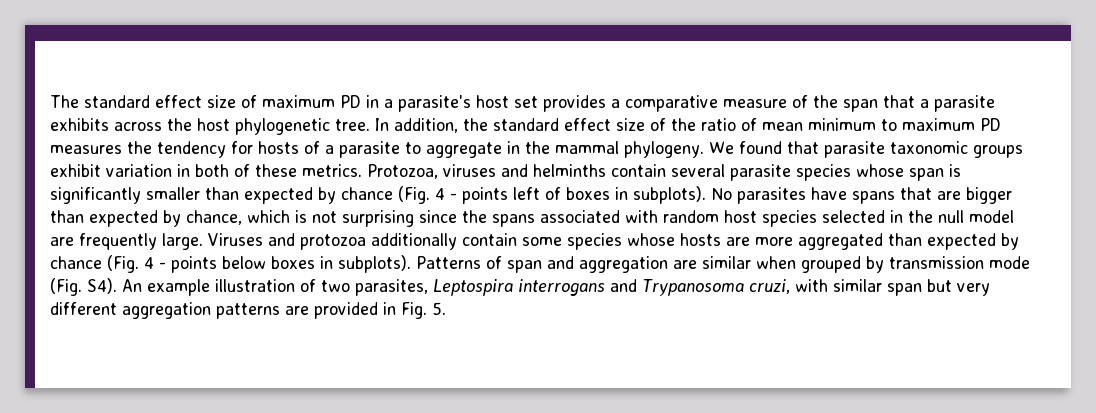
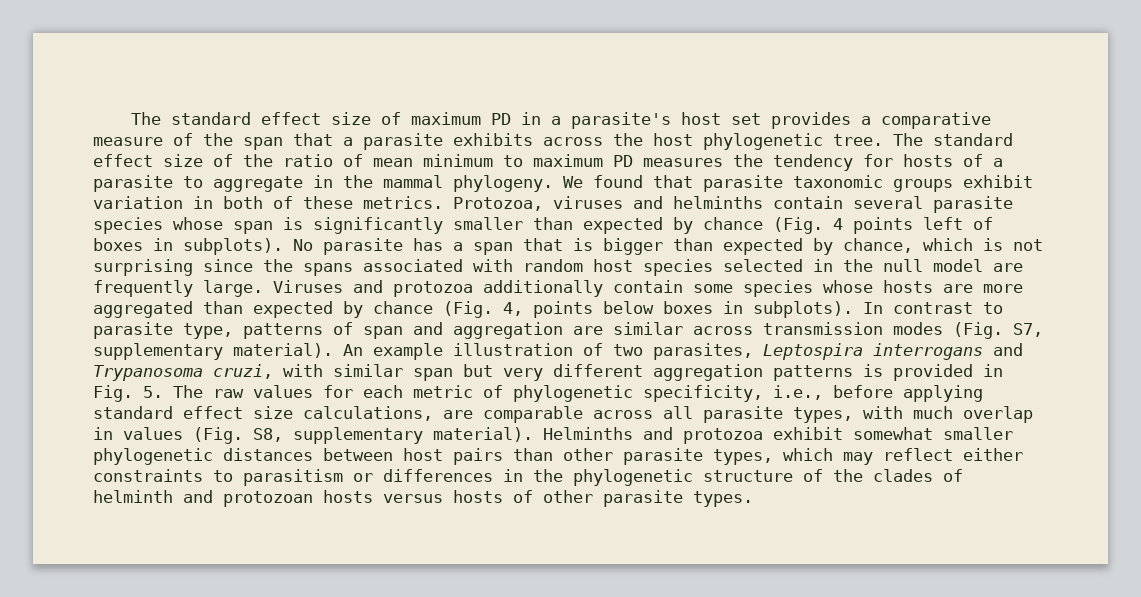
- In addition, the standard effect size of the ratio of mean minimum to maximum PD measures the tendency for hosts of a parasite to aggregate in the mammal phylogeny.
+ The standard effect size of the ratio of mean minimum to maximum PD measures the tendency for hosts of a parasite to aggregate in the mammal phylogeny.
- Protozoa, viruses and helminths contain several parasite species whose span is significantly smaller than expected by chance (Fig. 4 - points left of boxes in subplots).
+ Protozoa, viruses and helminths contain several parasite species whose span is significantly smaller than expected by chance (Fig. 4 points left of boxes in subplots).
- No parasites have spans that are bigger than expected by chance, which is not surprising since the spans associated with random host species selected in the null model are frequently large.
+ No parasite has a span that is bigger than expected by chance, which is not surprising since the spans associated with random host species selected in the null model are frequently large.
- Viruses and protozoa additionally contain some species whose hosts are more aggregated than expected by chance (Fig. 4 - points below boxes in subplots).
+ Viruses and protozoa additionally contain some species whose hosts are more aggregated than expected by chance (Fig. 4, points below boxes in subplots).
- Patterns of span and aggregation are similar when grouped by transmission mode (Fig. S4). An example illustration of two parasites, Leptospira interrogans and Trypanosoma cruzi, with similar span but very different aggregation patterns are provided in Fig. 5.
+ In contrast to parasite type, patterns of span and aggregation are similar across transmission modes (Fig. S7, supplementary material). An example illustration of two parasites, Leptospira interrogans and Trypanosoma cruzi, with similar span but very different aggregation patterns is provided in Fig. 5. The raw values for each metric of phylogenetic specificity, i.e., before applying standard effect size calculations, are comparable across all parasite types, with much overlap in values (Fig. S8, supplementary material). Helminths and protozoa exhibit somewhat smaller phylogenetic distances between host pairs than other parasite types, which may reflect either constraints to parasitism or differences in the phylogenetic structure of the clades of helminth and protozoan hosts versus hosts of other parasite types.

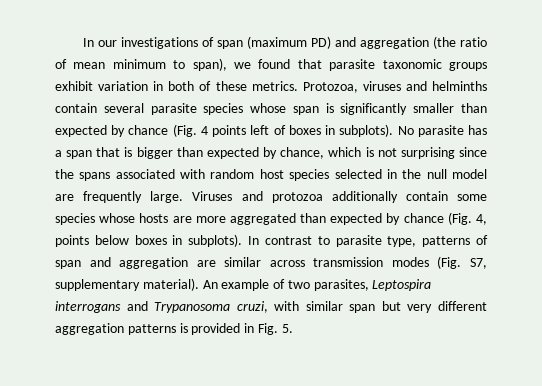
- The standard effect size of maximum PD in a parasite's host set provides a comparative measure of the span that a parasite exhibits across the host phylogenetic tree. The standard effect size of the ratio of mean minimum to maximum PD measures the tendency for hosts of a parasite to aggregate in the mammal phylogeny. We found that parasite taxonomic groups exhibit variation in both of these metrics.
+ In our investigations of span (maximum PD) and aggregation (the ratio of mean minimum to span), we found that parasite taxonomic groups exhibit variation in both of these metrics.
- An example illustration of two parasites, Leptospira interrogans and Trypanosoma cruzi, with similar span but very different aggregation patterns is provided in Fig. 5. The raw values for each metric of phylogenetic specificity, i.e., before applying standard effect size calculations, are comparable across all parasite types, with much overlap in values (Fig. S8, supplementary material). Helminths and protozoa exhibit somewhat smaller phylogenetic distances between host pairs than other parasite types, which may reflect either constraints to parasitism or differences in the phylogenetic structure of the clades of helminth and protozoan hosts versus hosts of other parasite types.
+ An example of two parasites, Leptospira interrogans and Trypanosoma cruzi, with similar span but very different aggregation patterns is provided in Fig. 5.

